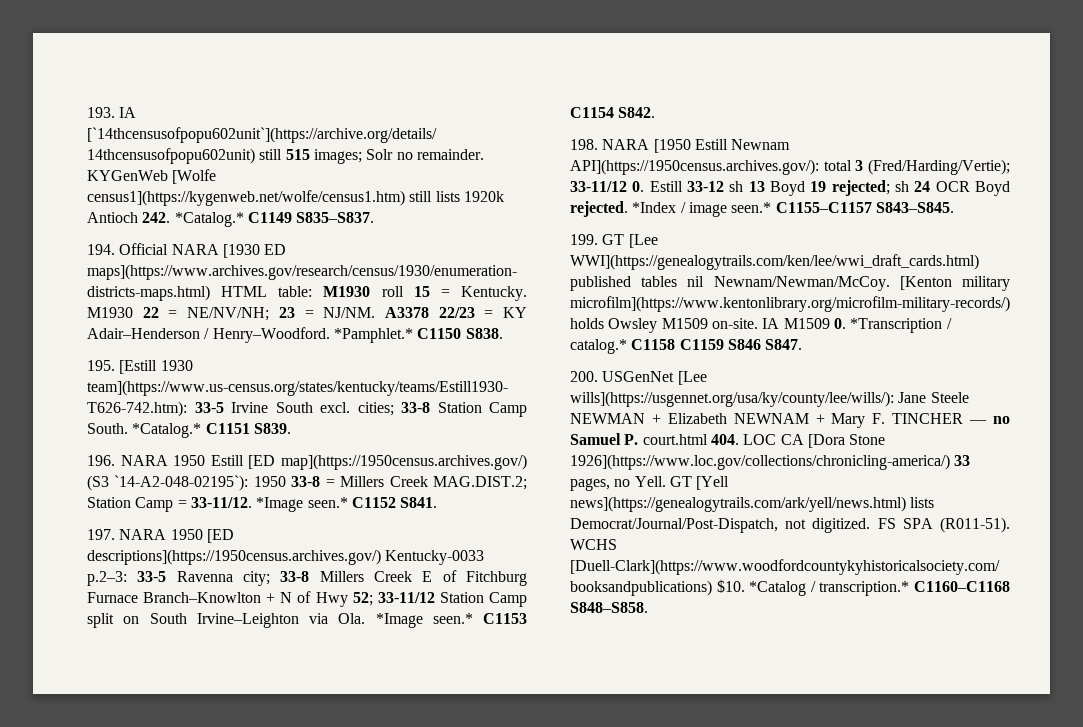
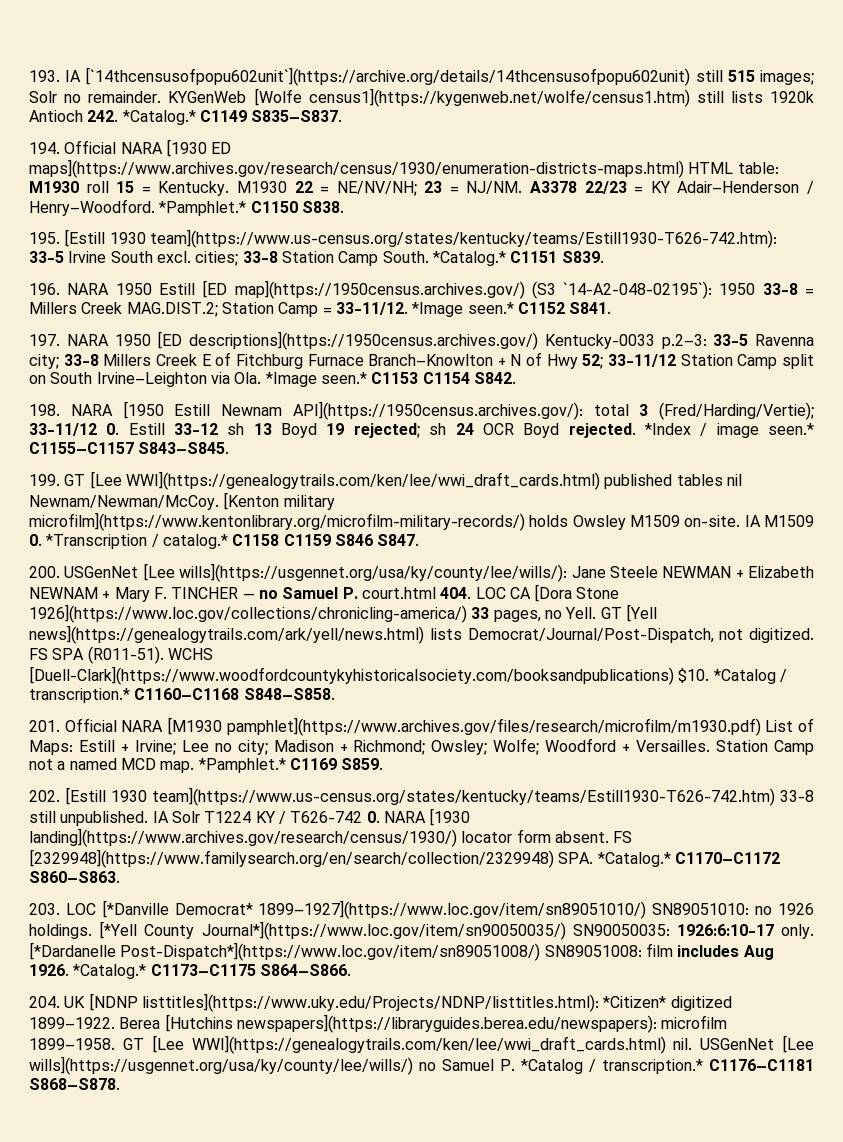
+ 201. Official NARA [M1930 pamphlet](https://www.archives.gov/files/research/microfilm/m1930.pdf) List of Maps: Estill + Irvine; Lee no city; Madison + Richmond; Owsley; Wolfe; Woodford + Versailles. Station Camp not a named MCD map. *Pamphlet.* C1169 S859.
+ 202. [Estill 1930 team](https://www.us-census.org/states/kentucky/teams/Estill1930-T626-742.htm) 33-8 still unpublished. IA Solr T1224 KY / T626-742 0. NARA [1930 landing](https://www.archives.gov/research/census/1930/) locator form absent. FS [2329948](https://www.familysearch.org/en/search/collection/2329948) SPA. *Catalog.* C1170–C1172 S860–S863.
+ 203. LOC [*Danville Democrat* 1899–1927](https://www.loc.gov/item/sn89051010/) SN89051010: no 1926 holdings. [*Yell County Journal*](https://www.loc.gov/item/sn90050035/) SN90050035: 1926:6:10-17 only. [*Dardanelle Post-Dispatch*](https://www.loc.gov/item/sn89051008/) SN89051008: film includes Aug 1926. *Catalog.* C1173–C1175 S864–S866.
+ 204. UK [NDNP listtitles](https://www.uky.edu/Projects/NDNP/listtitles.html): *Citizen* digitized 1899–1922. Berea [Hutchins newspapers](https://libraryguides.berea.edu/newspapers): microfilm 1899–1958. GT [Lee WWI](https://genealogytrails.com/ken/lee/wwi_draft_cards.html) nil. USGenNet [Lee wills](https://usgennet.org/usa/ky/county/lee/wills/) no Samuel P. *Catalog / transcription.* C1176–C1181 S868–S878.

